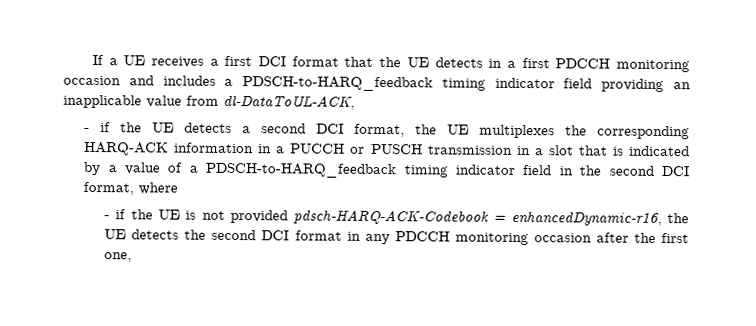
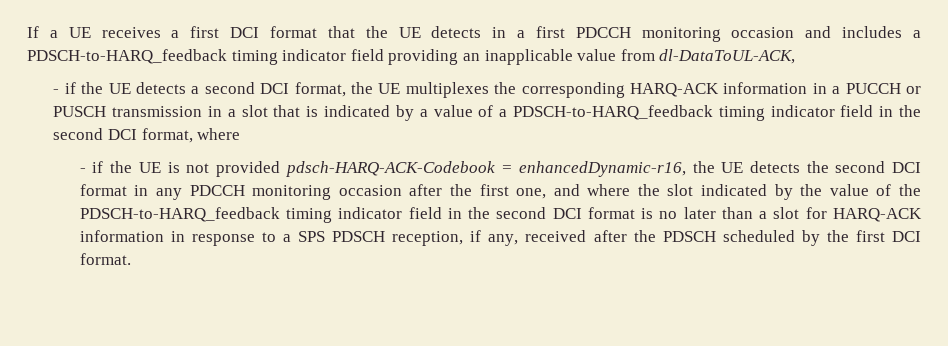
- - if the UE is not provided pdsch-HARQ-ACK-Codebook = enhancedDynamic-r16, the UE detects the second DCI format in any PDCCH monitoring occasion after the first one,
+ - if the UE is not provided pdsch-HARQ-ACK-Codebook = enhancedDynamic-r16, the UE detects the second DCI format in any PDCCH monitoring occasion after the first one, and where the slot indicated by the value of the PDSCH-to-HARQ_feedback timing indicator field in the second DCI format is no later than a slot for HARQ-ACK information in response to a SPS PDSCH reception, if any, received after the PDSCH scheduled by the first DCI format.

